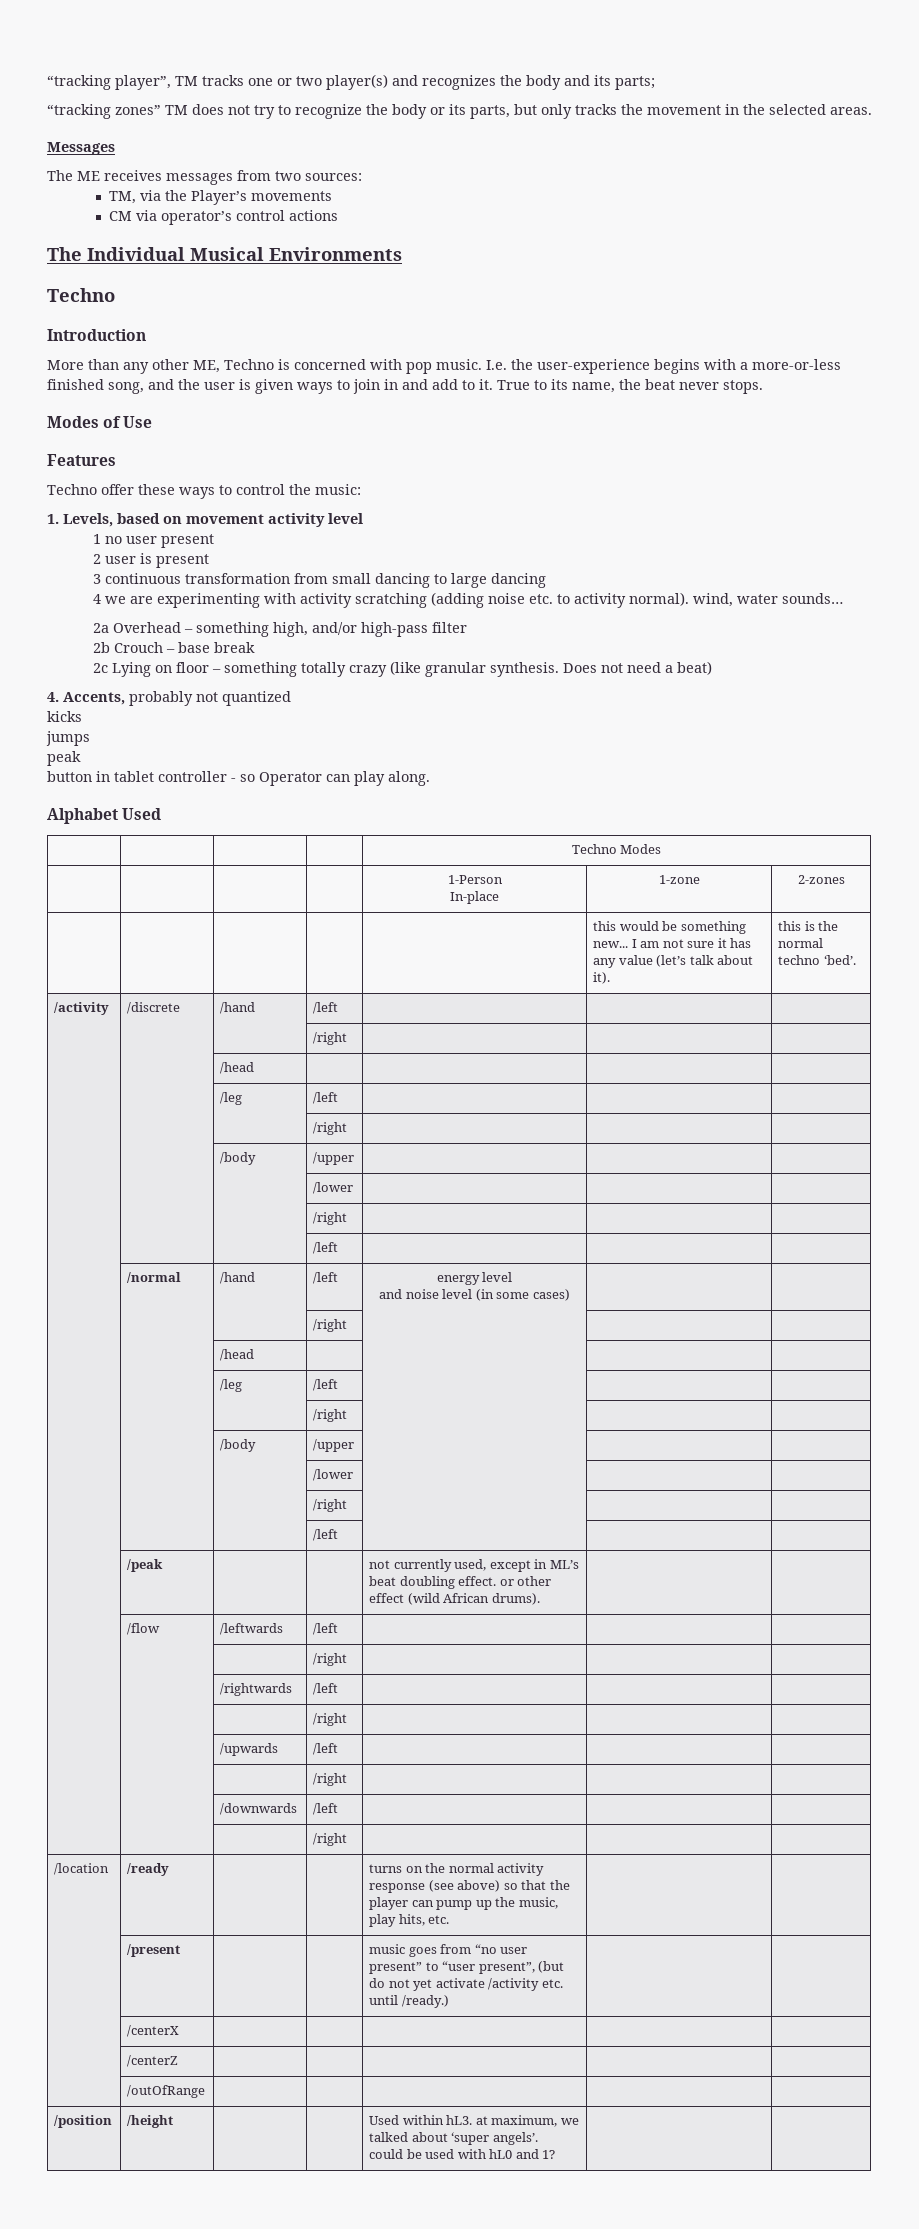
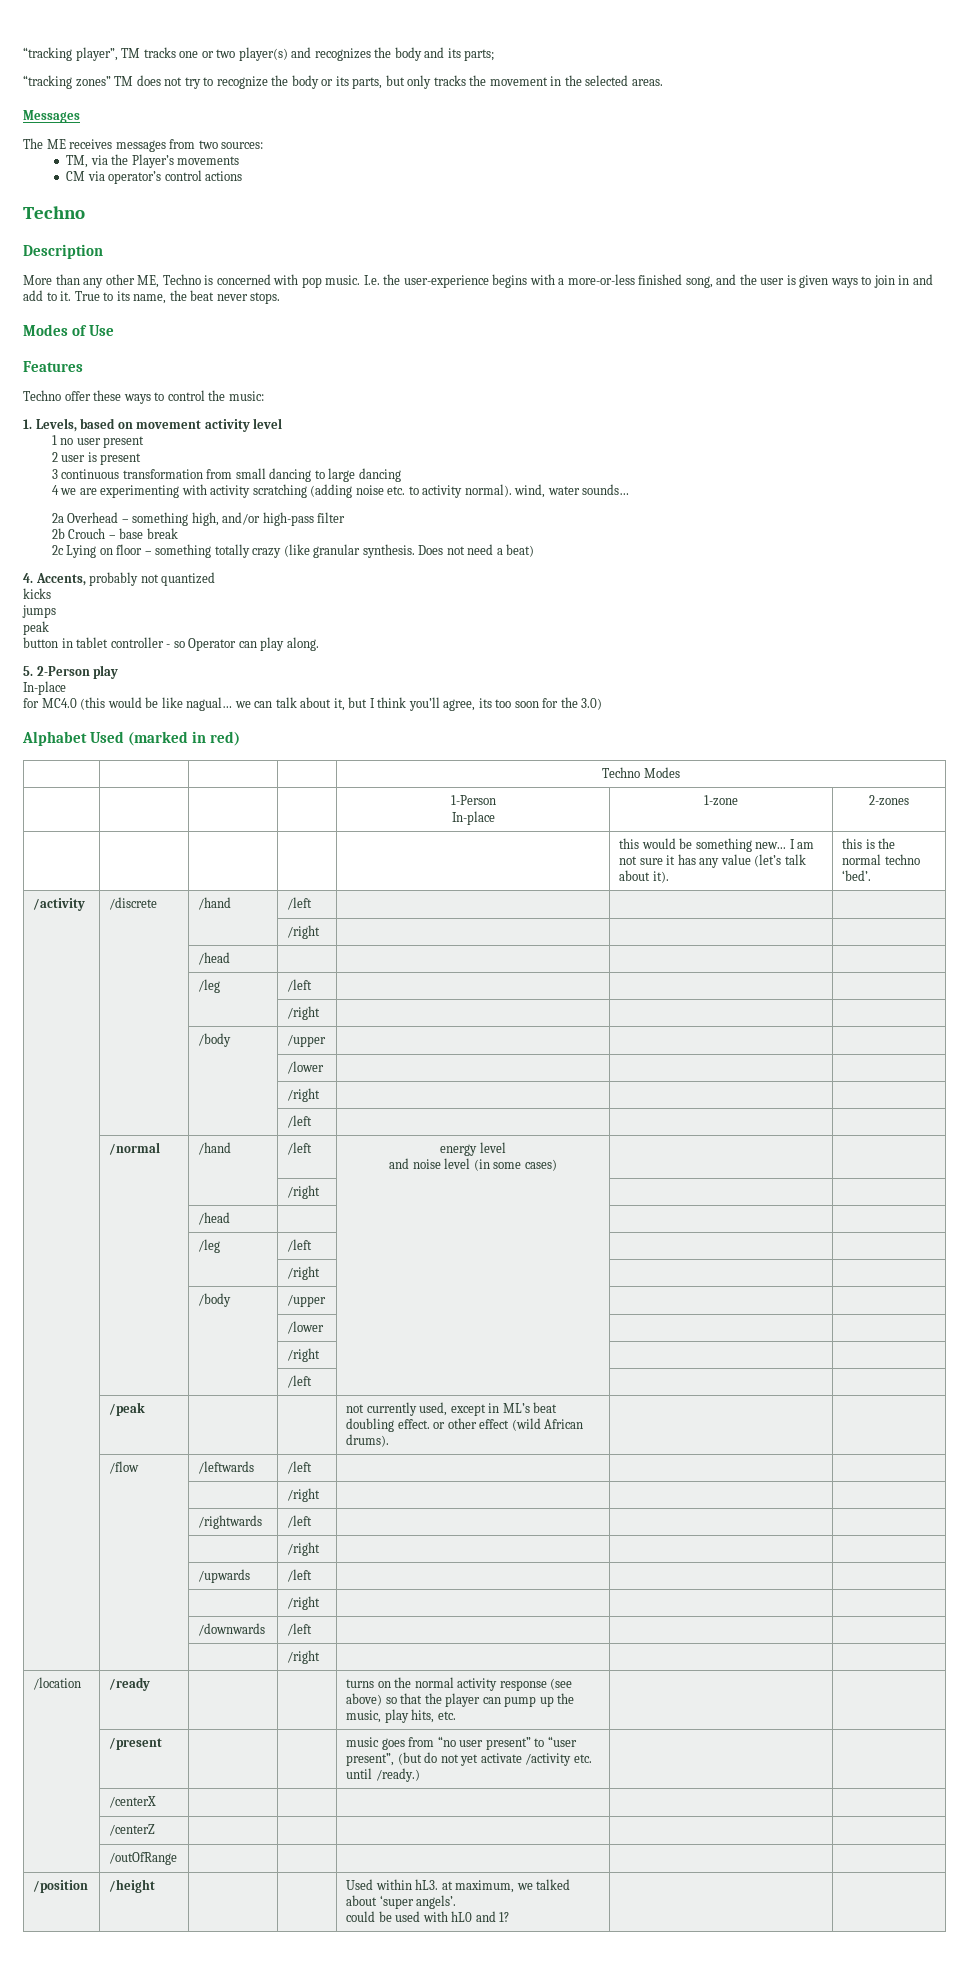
- The Individual Musical Environments
- Introduction
+ Description
+ 5. 2-Person play
+ In-place
+ for MC4.0 (this would be like nagual… we can talk about it, but I think you’ll agree, its too soon for the 3.0)
- Alphabet Used
+ Alphabet Used (marked in red)

